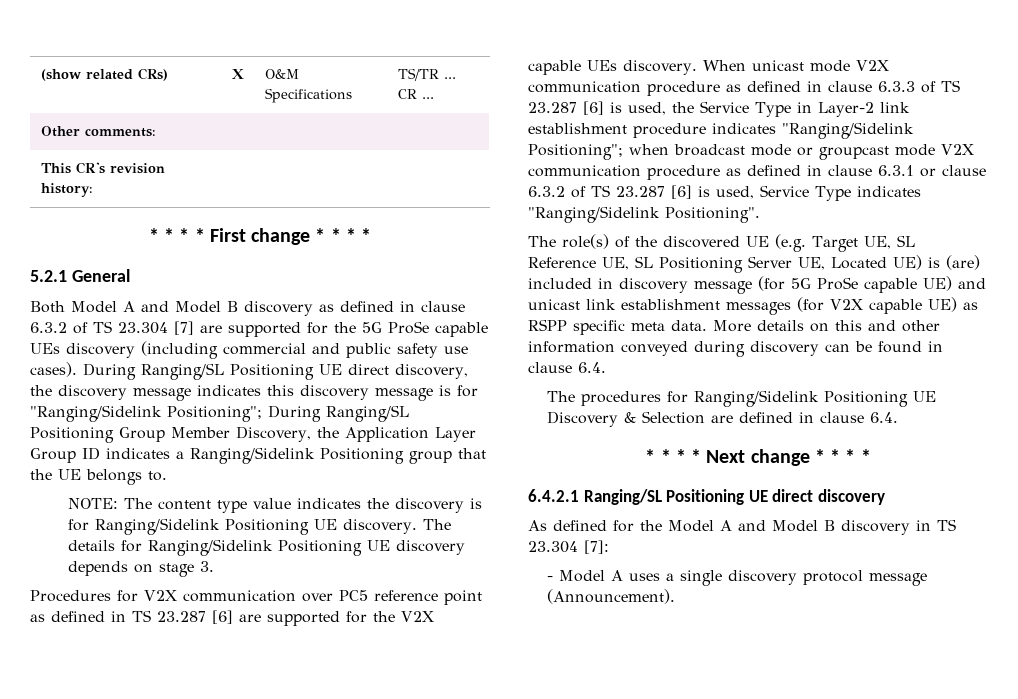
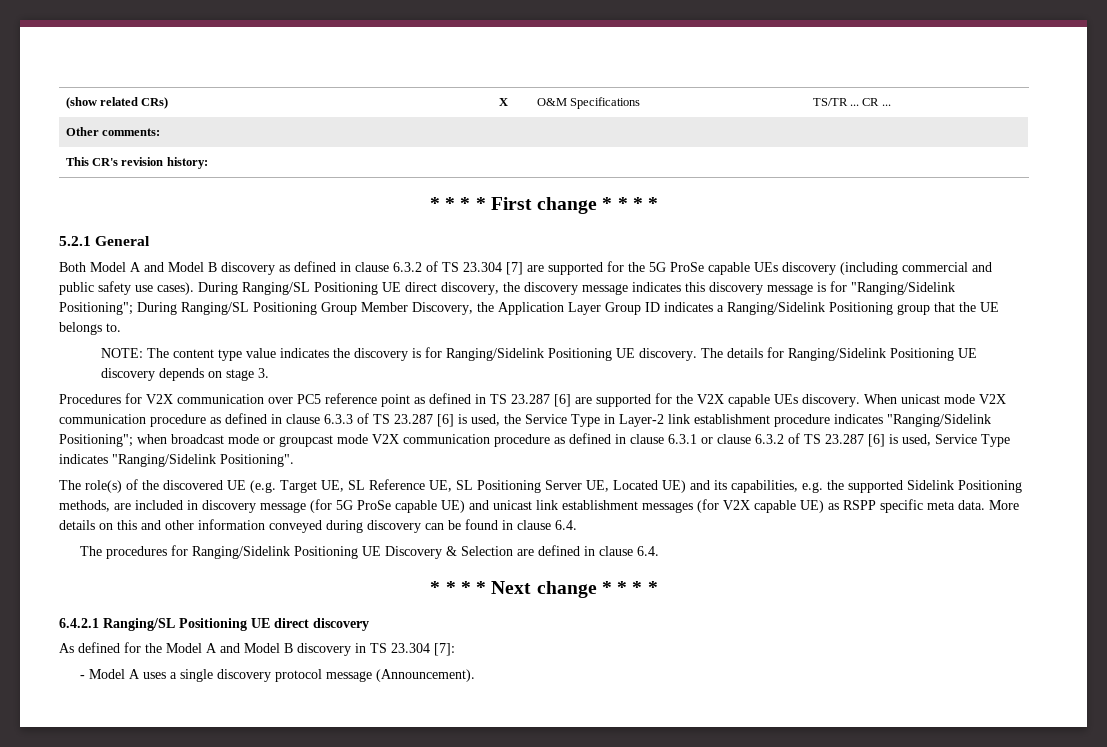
- The role(s) of the discovered UE (e.g. Target UE, SL Reference UE, SL Positioning Server UE, Located UE) is (are) included in discovery message (for 5G ProSe capable UE) and unicast link establishment messages (for V2X capable UE) as RSPP specific meta data.
+ The role(s) of the discovered UE (e.g. Target UE, SL Reference UE, SL Positioning Server UE, Located UE) and its capabilities, e.g. the supported Sidelink Positioning methods, are included in discovery message (for 5G ProSe capable UE) and unicast link establishment messages (for V2X capable UE) as RSPP specific meta data.

